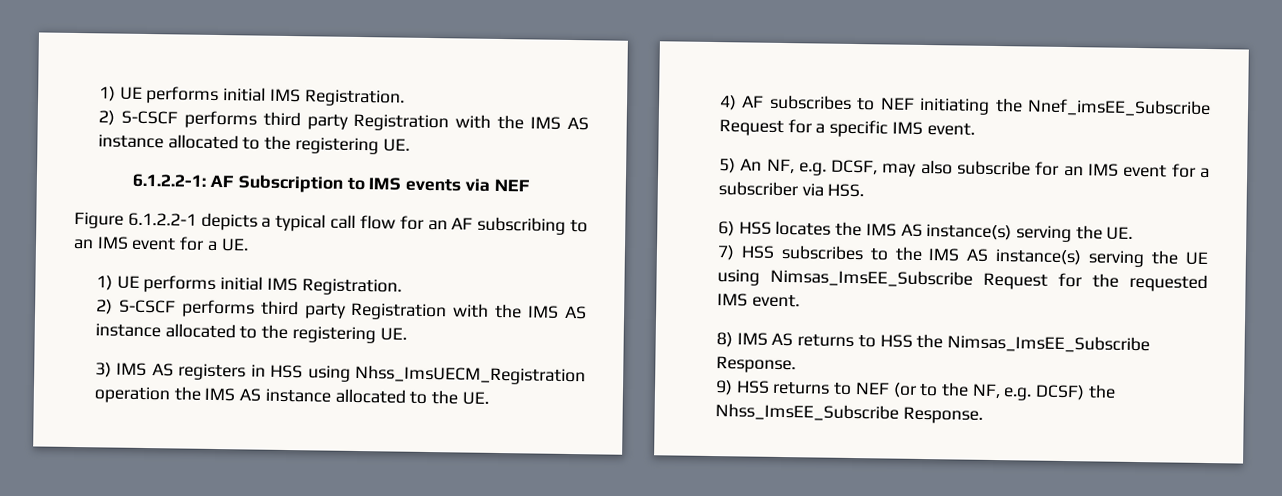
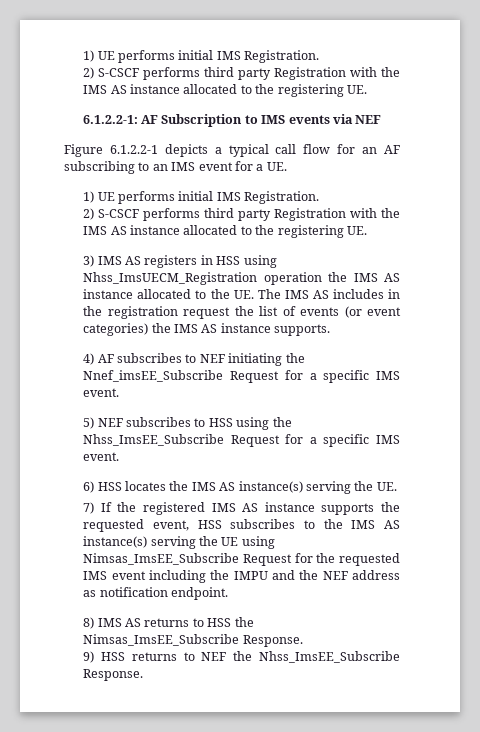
- 3) IMS AS registers in HSS using Nhss_ImsUECM_Registration operation the IMS AS instance allocated to the UE.
+ 3) IMS AS registers in HSS using Nhss_ImsUECM_Registration operation the IMS AS instance allocated to the UE. The IMS AS includes in the registration request the list of events (or event categories) the IMS AS instance supports.
- 5) An NF, e.g. DCSF, may also subscribe for an IMS event for a subscriber via HSS.
+ 5) NEF subscribes to HSS using the Nhss_ImsEE_Subscribe Request for a specific IMS event.
- 7) HSS subscribes to the IMS AS instance(s) serving the UE using Nimsas_ImsEE_Subscribe Request for the requested IMS event.
+ 7) If the registered IMS AS instance supports the requested event, HSS subscribes to the IMS AS instance(s) serving the UE using Nimsas_ImsEE_Subscribe Request for the requested IMS event including the IMPU and the NEF address as notification endpoint.
- 9) HSS returns to NEF (or to the NF, e.g. DCSF) the Nhss_ImsEE_Subscribe Response.
+ 9) HSS returns to NEF the Nhss_ImsEE_Subscribe Response.

